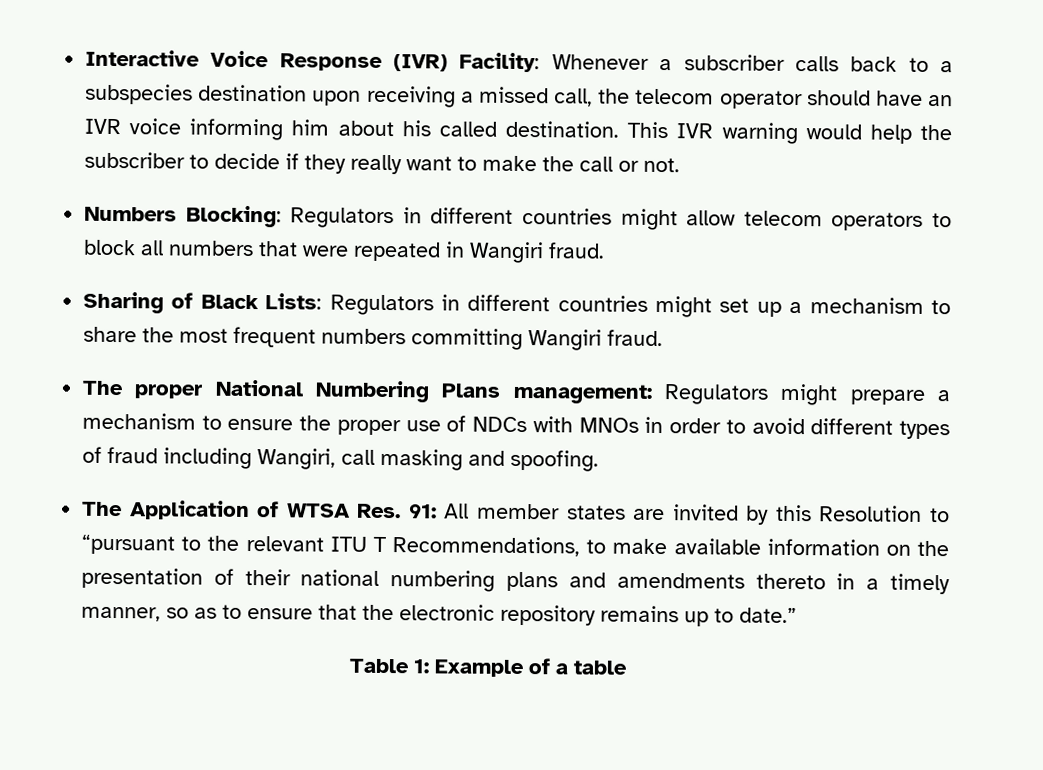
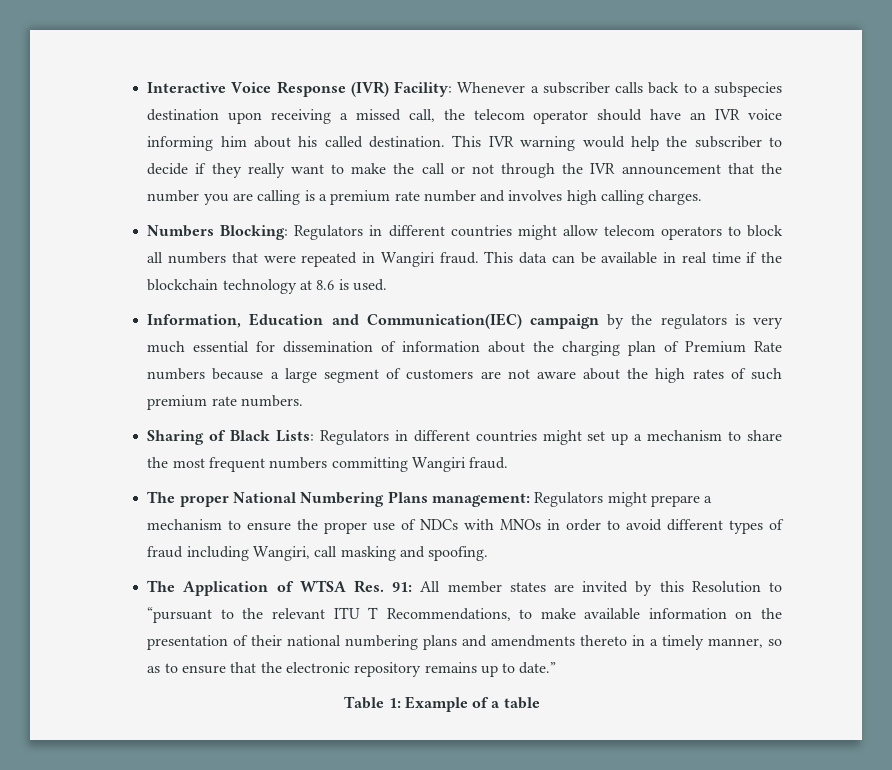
- This IVR warning would help the subscriber to decide if they really want to make the call or not.
+ This IVR warning would help the subscriber to decide if they really want to make the call or not through the IVR announcement that the number you are calling is a premium rate number and involves high calling charges.
+ This data can be available in real time if the blockchain technology at 8.6 is used.
+ Information, Education and Communication(IEC) campaign by the regulators is very much essential for dissemination of information about the charging plan of Premium Rate numbers because a large segment of customers are not aware about the high rates of such premium rate numbers.

